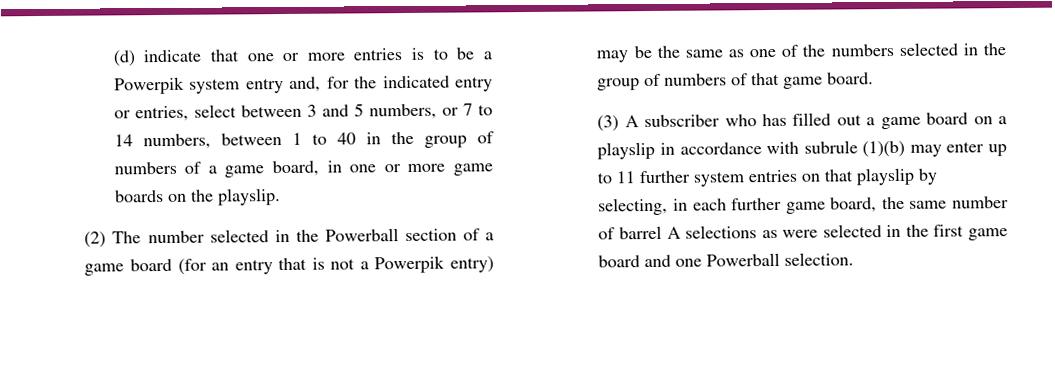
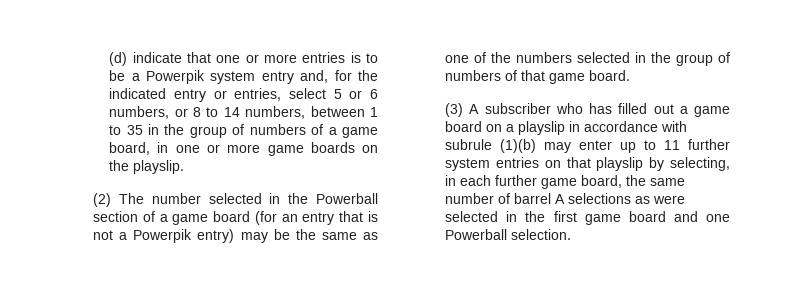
- (d) indicate that one or more entries is to be a Powerpik system entry and, for the indicated entry or entries, select between 3 and 5 numbers, or 7 to 14 numbers, between 1 to 40 in the group of numbers of a game board, in one or more game boards on the playslip.
+ (d) indicate that one or more entries is to be a Powerpik system entry and, for the indicated entry or entries, select 5 or 6 numbers, or 8 to 14 numbers, between 1 to 35 in the group of numbers of a game board, in one or more game boards on the playslip.

